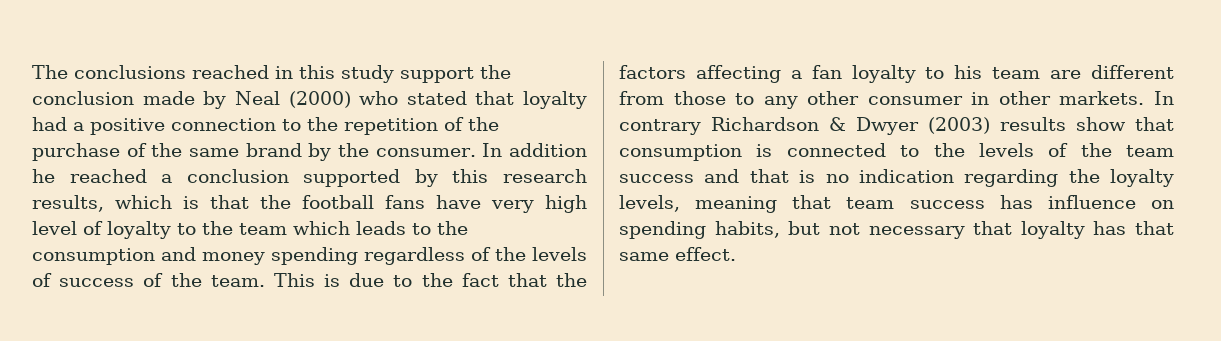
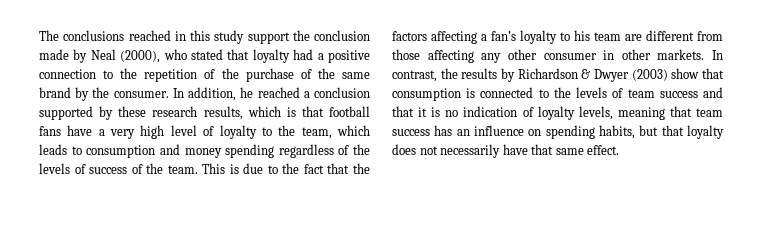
- The conclusions reached in this study support the conclusion made by Neal (2000) who stated that loyalty had a positive connection to the repetition of the purchase of the same brand by the consumer.
+ The conclusions reached in this study support the conclusion made by Neal (2000), who stated that loyalty had a positive connection to the repetition of the purchase of the same brand by the consumer.
- In addition he reached a conclusion supported by this research results, which is that the football fans have very high level of loyalty to the team which leads to the consumption and money spending regardless of the levels of success of the team.
+ In addition, he reached a conclusion supported by these research results, which is that football fans have a very high level of loyalty to the team, which leads to consumption and money spending regardless of the levels of success of the team.
- This is due to the fact that the factors affecting a fan loyalty to his team are different from those to any other consumer in other markets.
+ This is due to the fact that the factors affecting a fan’s loyalty to his team are different from those affecting any other consumer in other markets.
- In contrary Richardson & Dwyer (2003) results show that consumption is connected to the levels of the team success and that is no indication regarding the loyalty levels, meaning that team success has influence on spending habits, but not necessary that loyalty has that same effect.
+ In contrast, the results by Richardson & Dwyer (2003) show that consumption is connected to the levels of team success and that it is no indication of loyalty levels, meaning that team success has an influence on spending habits, but that loyalty does not necessarily have that same effect.

